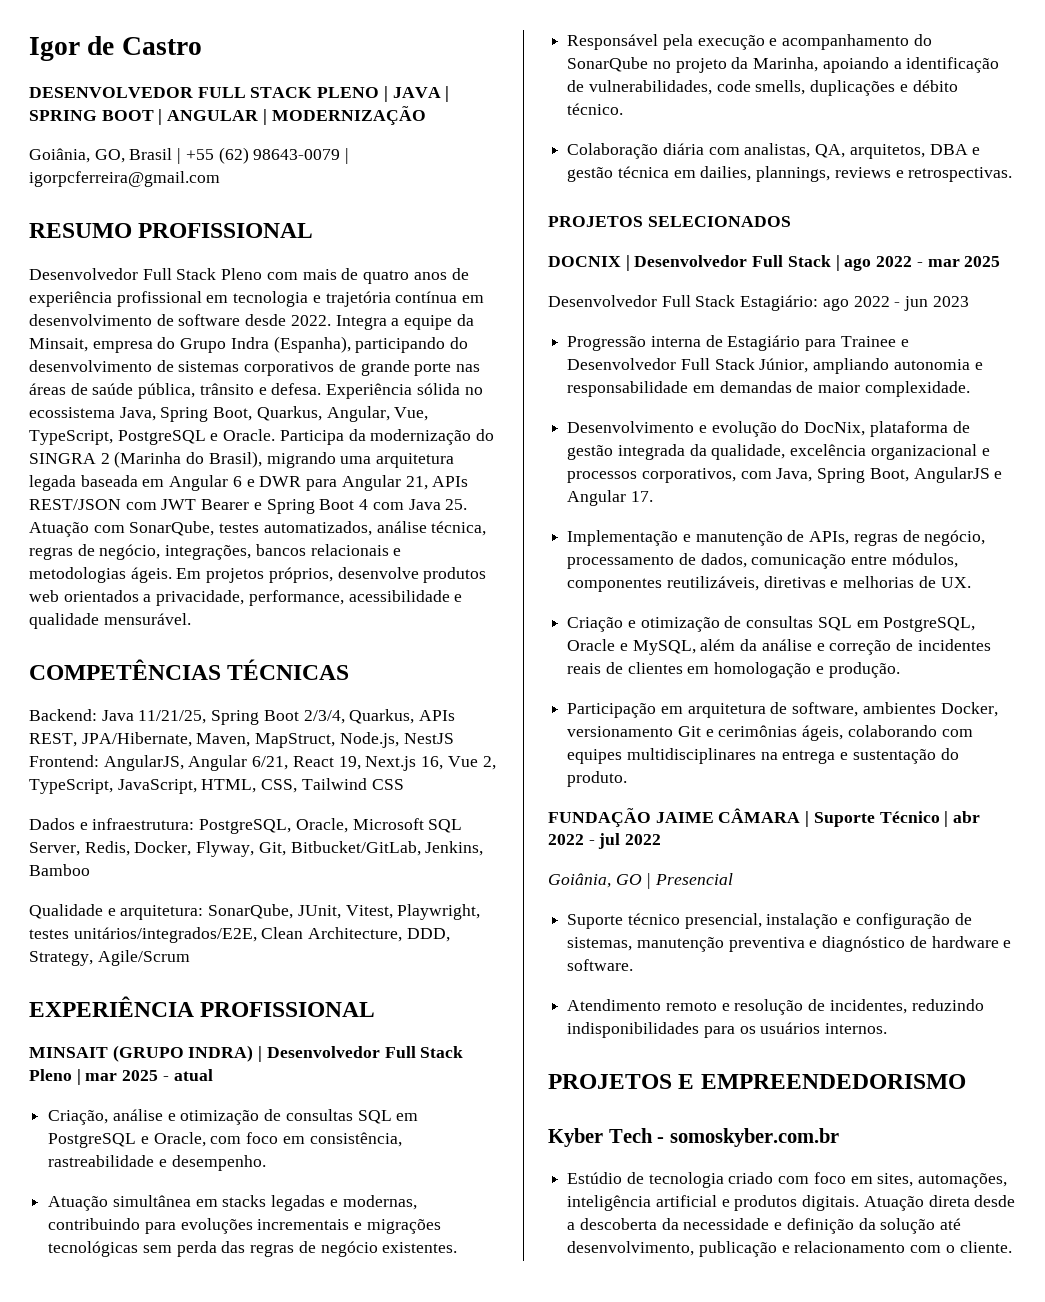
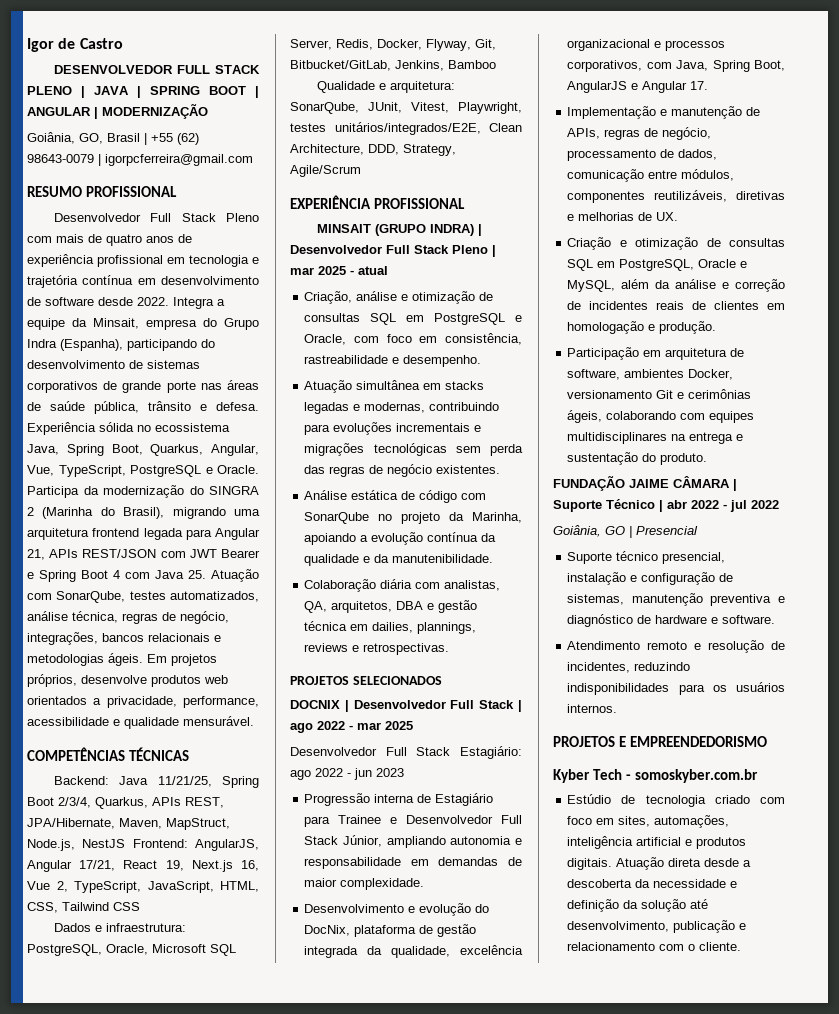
- Participa da modernização do SINGRA 2 (Marinha do Brasil), migrando uma arquitetura legada baseada em Angular 6 e DWR para Angular 21, APIs REST/JSON com JWT Bearer e Spring Boot 4 com Java 25. Atuação com SonarQube, testes automatizados, análise técnica, regras de negócio, integrações, bancos relacionais e metodologias ágeis.
+ Participa da modernização do SINGRA 2 (Marinha do Brasil), migrando uma arquitetura frontend legada para Angular 21, APIs REST/JSON com JWT Bearer e Spring Boot 4 com Java 25. Atuação com SonarQube, testes automatizados, análise técnica, regras de negócio, integrações, bancos relacionais e metodologias ágeis.
- Backend: Java 11/21/25, Spring Boot 2/3/4, Quarkus, APIs REST, JPA/Hibernate, Maven, MapStruct, Node.js, NestJS Frontend: AngularJS, Angular 6/21, React 19, Next.js 16, Vue 2, TypeScript, JavaScript, HTML, CSS, Tailwind CSS
+ Backend: Java 11/21/25, Spring Boot 2/3/4, Quarkus, APIs REST, JPA/Hibernate, Maven, MapStruct, Node.js, NestJS Frontend: AngularJS, Angular 17/21, React 19, Next.js 16, Vue 2, TypeScript, JavaScript, HTML, CSS, Tailwind CSS
- Responsável pela execução e acompanhamento do SonarQube no projeto da Marinha, apoiando a identificação de vulnerabilidades, code smells, duplicações e débito técnico.
+ Análise estática de código com SonarQube no projeto da Marinha, apoiando a evolução contínua da qualidade e da manutenibilidade.

